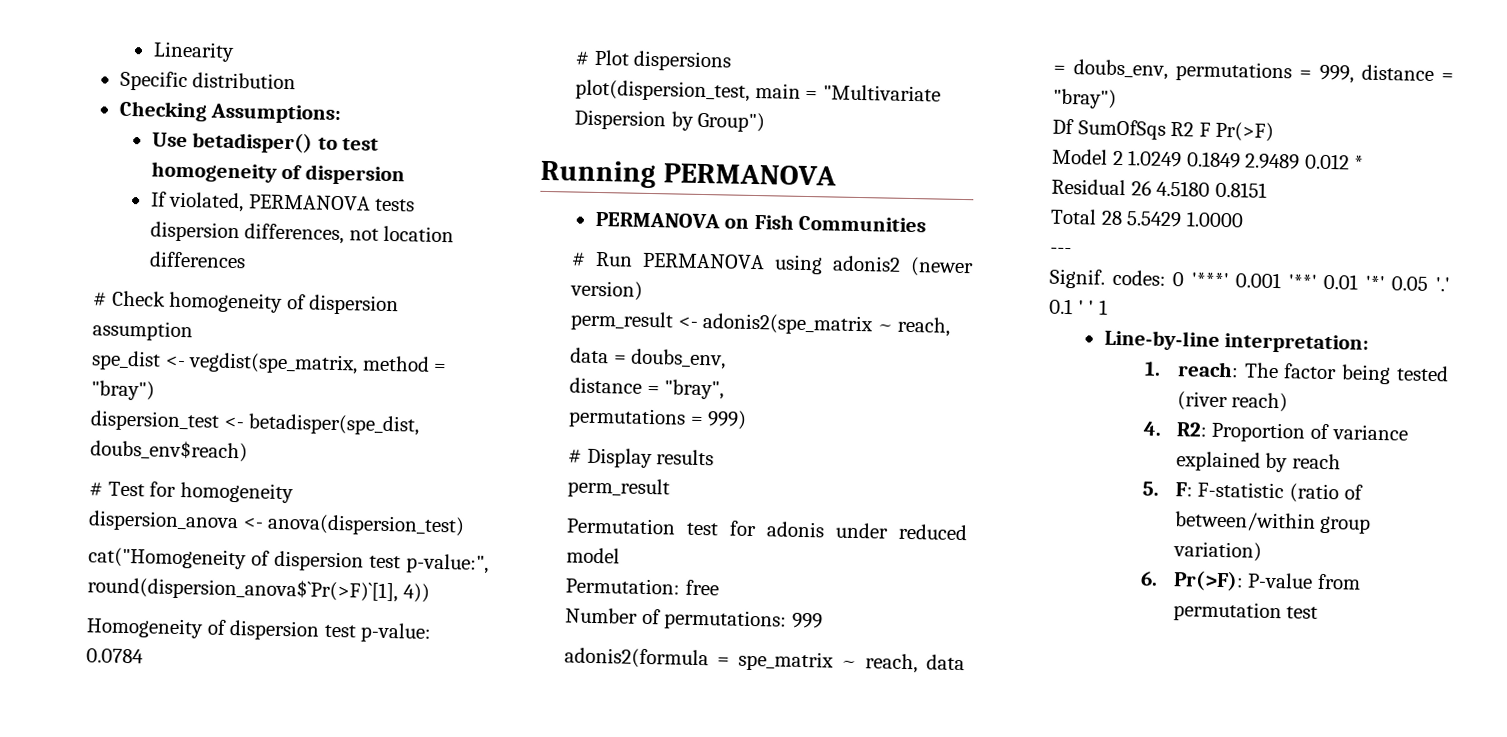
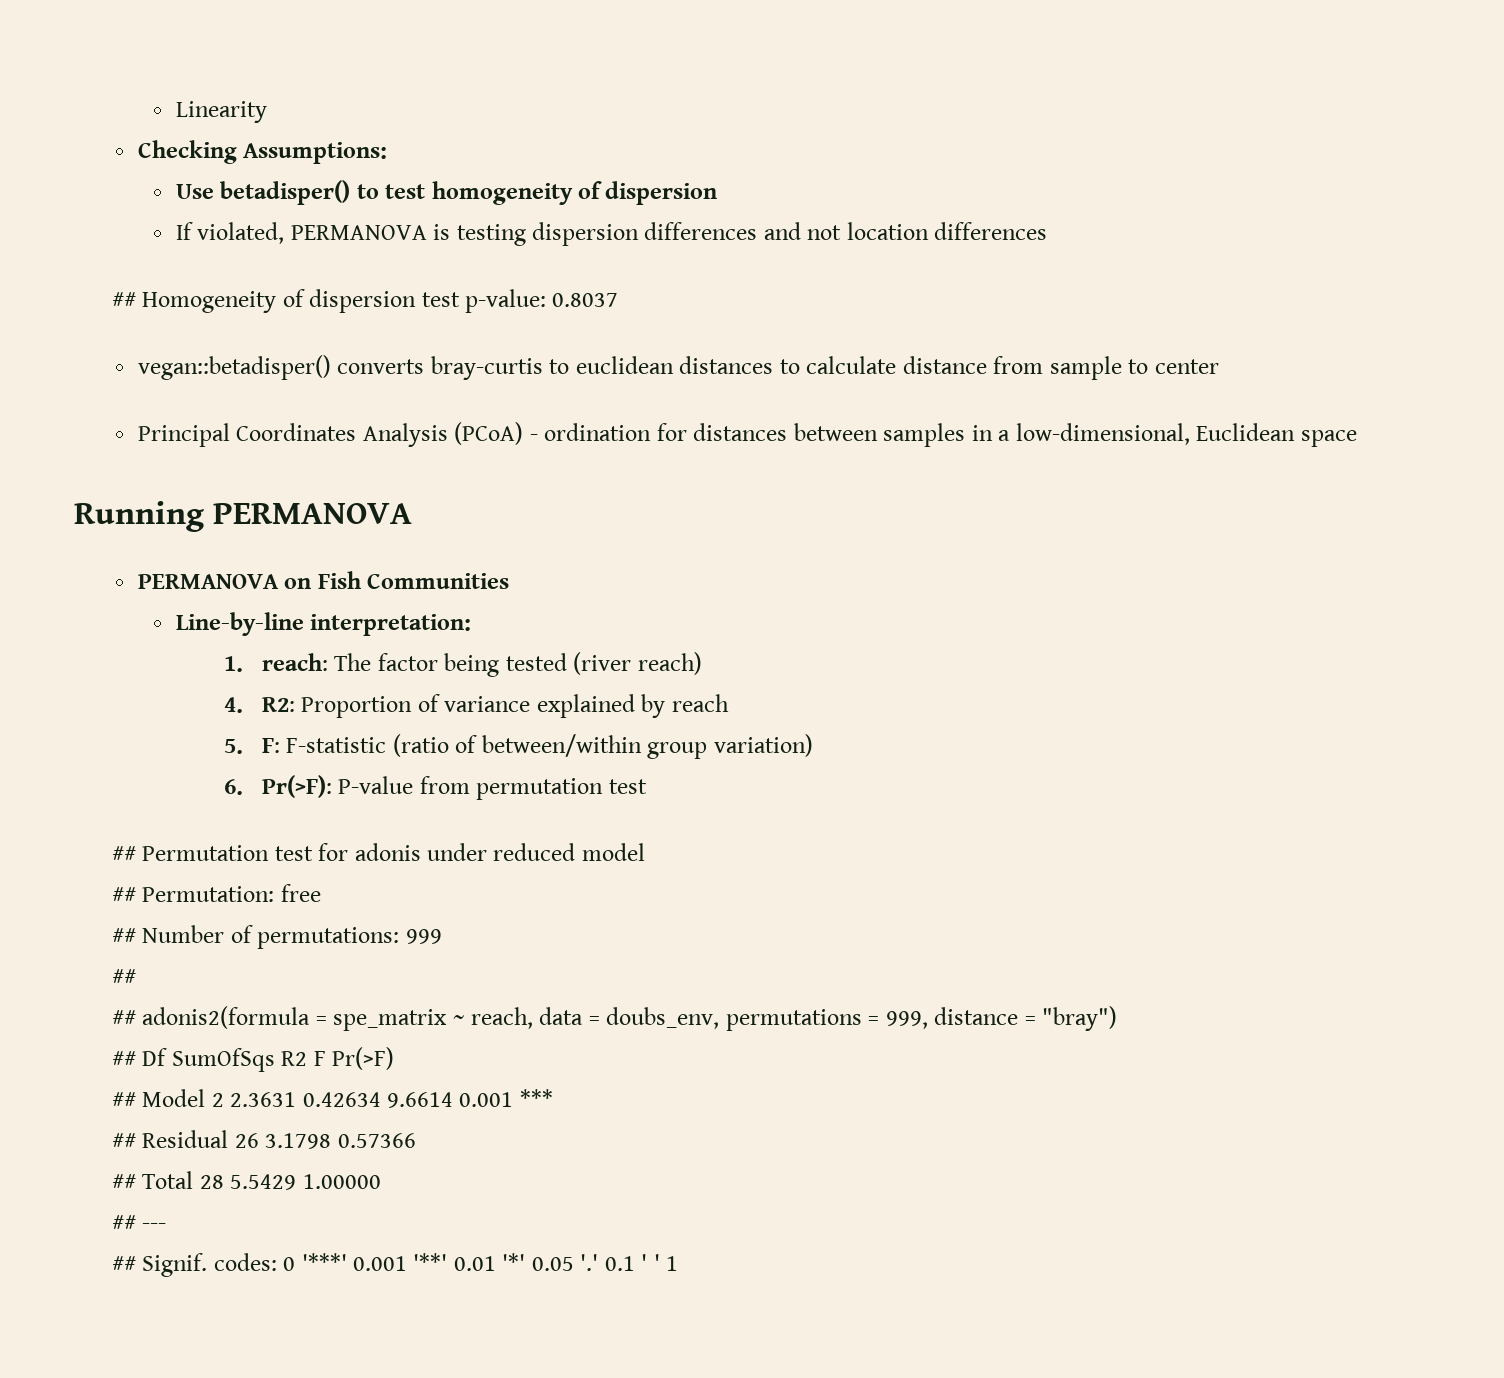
- Specific distribution
- If violated, PERMANOVA tests dispersion differences, not location differences
- # Check homogeneity of dispersion assumption
- spe_dist <- vegdist(spe_matrix, method = "bray")
- dispersion_test <- betadisper(spe_dist, doubs_env$reach)
- # Test for homogeneity
- dispersion_anova <- anova(dispersion_test)
- cat("Homogeneity of dispersion test p-value:", round(dispersion_anova$`Pr(>F)`[1], 4))
- Homogeneity of dispersion test p-value: 0.0784
- # Plot dispersions
- plot(dispersion_test, main = "Multivariate Dispersion by Group")
+ If violated, PERMANOVA is testing dispersion differences and not location differences
+ ## Homogeneity of dispersion test p-value: 0.8037
+ vegan::betadisper() converts bray-curtis to euclidean distances to calculate distance from sample to center
+ Principal Coordinates Analysis (PCoA) - ordination for distances between samples in a low-dimensional, Euclidean space
- # Run PERMANOVA using adonis2 (newer version)
- perm_result <- adonis2(spe_matrix ~ reach,
- data = doubs_env,
- distance = "bray",
- permutations = 999)
- # Display results
- perm_result
- Permutation test for adonis under reduced model
- Permutation: free
- Number of permutations: 999
- adonis2(formula = spe_matrix ~ reach, data = doubs_env, permutations = 999, distance = "bray")
- Df SumOfSqs R2 F Pr(>F)
- Model 2 1.0249 0.1849 2.9489 0.012 *
- Residual 26 4.5180 0.8151
- Total 28 5.5429 1.0000
- ---
- Signif. codes: 0 '***' 0.001 '**' 0.01 '*' 0.05 '.' 0.1 ' ' 1
+ ## Permutation test for adonis under reduced model
+ ## Permutation: free
+ ## Number of permutations: 999
+ ##
+ ## adonis2(formula = spe_matrix ~ reach, data = doubs_env, permutations = 999, distance = "bray")
+ ## Df SumOfSqs R2 F Pr(>F)
+ ## Model 2 2.3631 0.42634 9.6614 0.001 ***
+ ## Residual 26 3.1798 0.57366
+ ## Total 28 5.5429 1.00000
+ ## ---
+ ## Signif. codes: 0 '***' 0.001 '**' 0.01 '*' 0.05 '.' 0.1 ' ' 1

